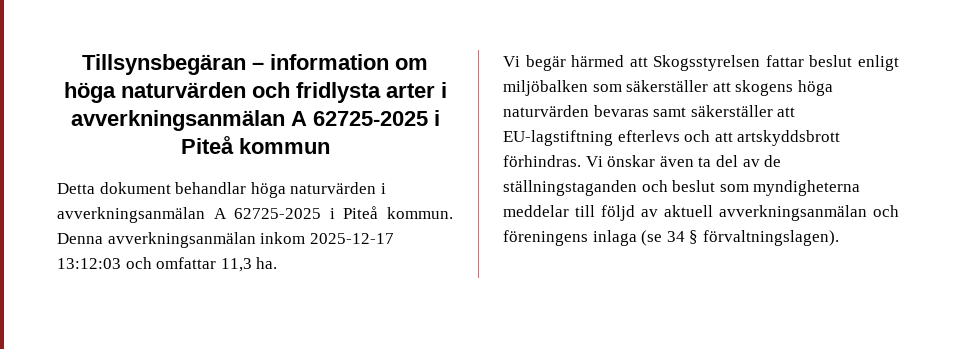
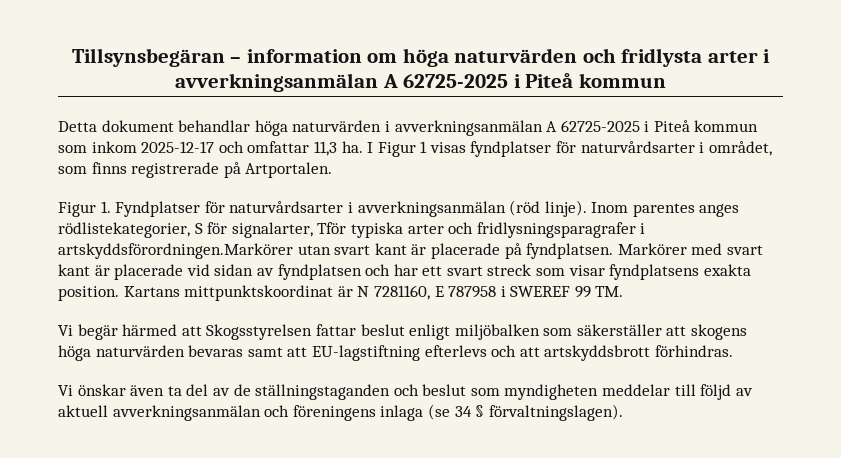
- Detta dokument behandlar höga naturvärden i avverkningsanmälan A 62725-2025 i Piteå kommun. Denna avverkningsanmälan inkom 2025-12-17 13:12:03 och omfattar 11,3 ha.
+ Detta dokument behandlar höga naturvärden i avverkningsanmälan A 62725-2025 i Piteå kommun som inkom 2025-12-17 och omfattar 11,3 ha. I Figur 1 visas fyndplatser för naturvårdsarter i området, som finns registrerade på Artportalen.
+ Figur 1. Fyndplatser för naturvårdsarter i avverkningsanmälan (röd linje). Inom parentes anges rödlistekategorier, S för signalarter, Tför typiska arter och fridlysningsparagrafer i artskyddsförordningen.Markörer utan svart kant är placerade på fyndplatsen. Markörer med svart kant är placerade vid sidan av fyndplatsen och har ett svart streck som visar fyndplatsens exakta position. Kartans mittpunktskoordinat är N 7281160, E 787958 i SWEREF 99 TM.
- Vi begär härmed att Skogsstyrelsen fattar beslut enligt miljöbalken som säkerställer att skogens höga naturvärden bevaras samt säkerställer att EU-lagstiftning efterlevs och att artskyddsbrott förhindras. Vi önskar även ta del av de ställningstaganden och beslut som myndigheterna meddelar till följd av aktuell avverkningsanmälan och föreningens inlaga (se 34 § förvaltningslagen).
+ Vi begär härmed att Skogsstyrelsen fattar beslut enligt miljöbalken som säkerställer att skogens höga naturvärden bevaras samt att EU-lagstiftning efterlevs och att artskyddsbrott förhindras.
+ Vi önskar även ta del av de ställningstaganden och beslut som myndigheten meddelar till följd av aktuell avverkningsanmälan och föreningens inlaga (se 34 § förvaltningslagen).

